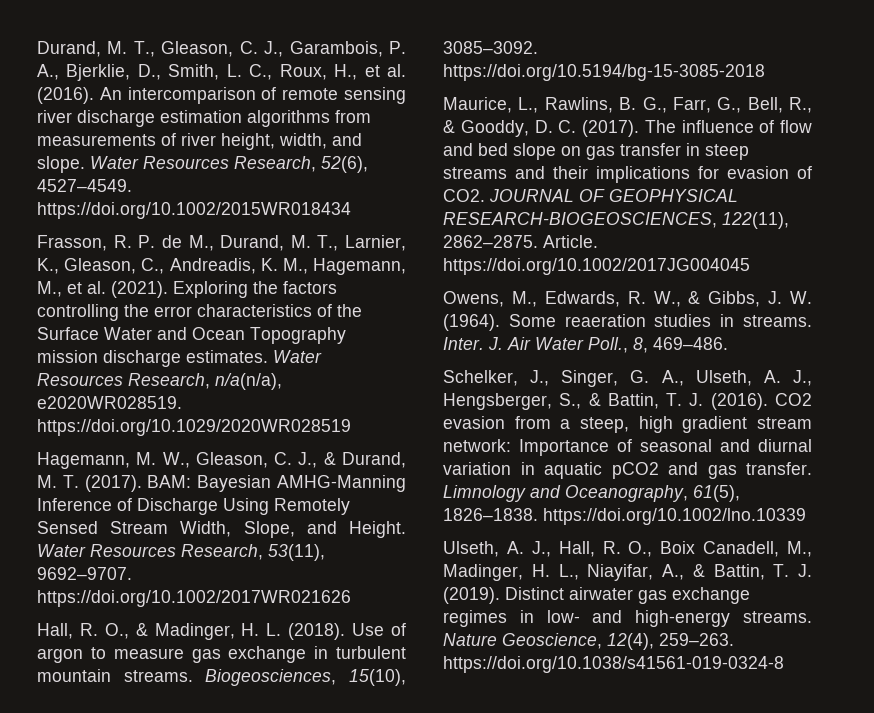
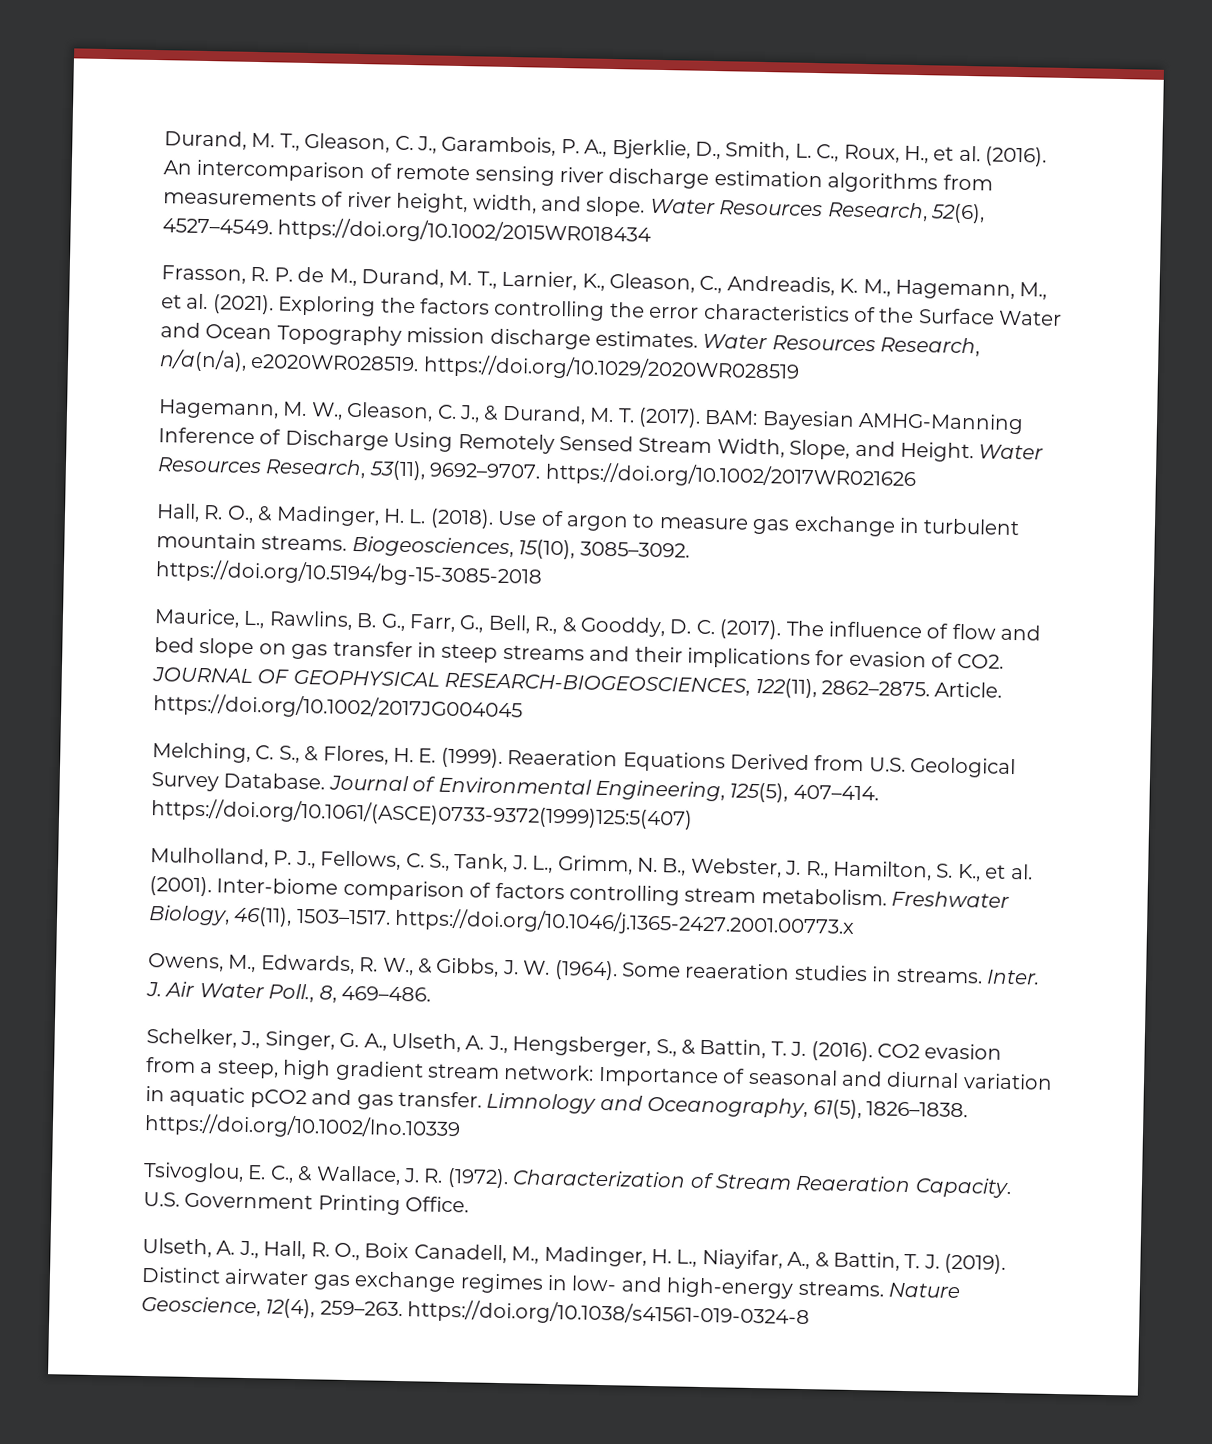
+ Melching, C. S., & Flores, H. E. (1999). Reaeration Equations Derived from U.S. Geological Survey Database. Journal of Environmental Engineering, 125(5), 407–414. https://doi.org/10.1061/(ASCE)0733-9372(1999)125:5(407)
+ Mulholland, P. J., Fellows, C. S., Tank, J. L., Grimm, N. B., Webster, J. R., Hamilton, S. K., et al. (2001). Inter-biome comparison of factors controlling stream metabolism. Freshwater Biology, 46(11), 1503–1517. https://doi.org/10.1046/j.1365-2427.2001.00773.x
+ Tsivoglou, E. C., & Wallace, J. R. (1972). Characterization of Stream Reaeration Capacity. U.S. Government Printing Office.

